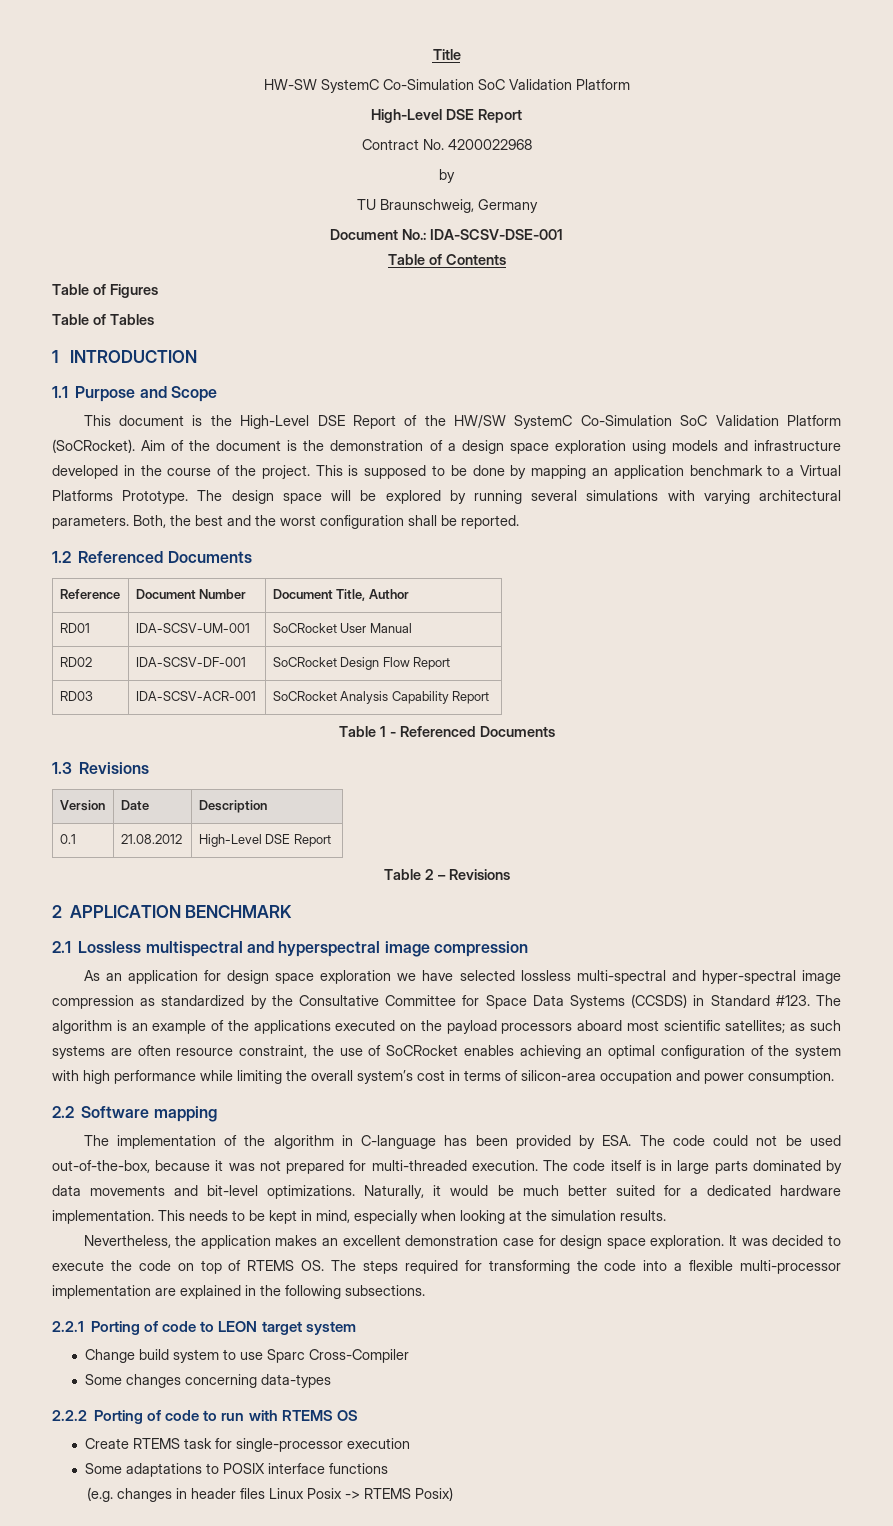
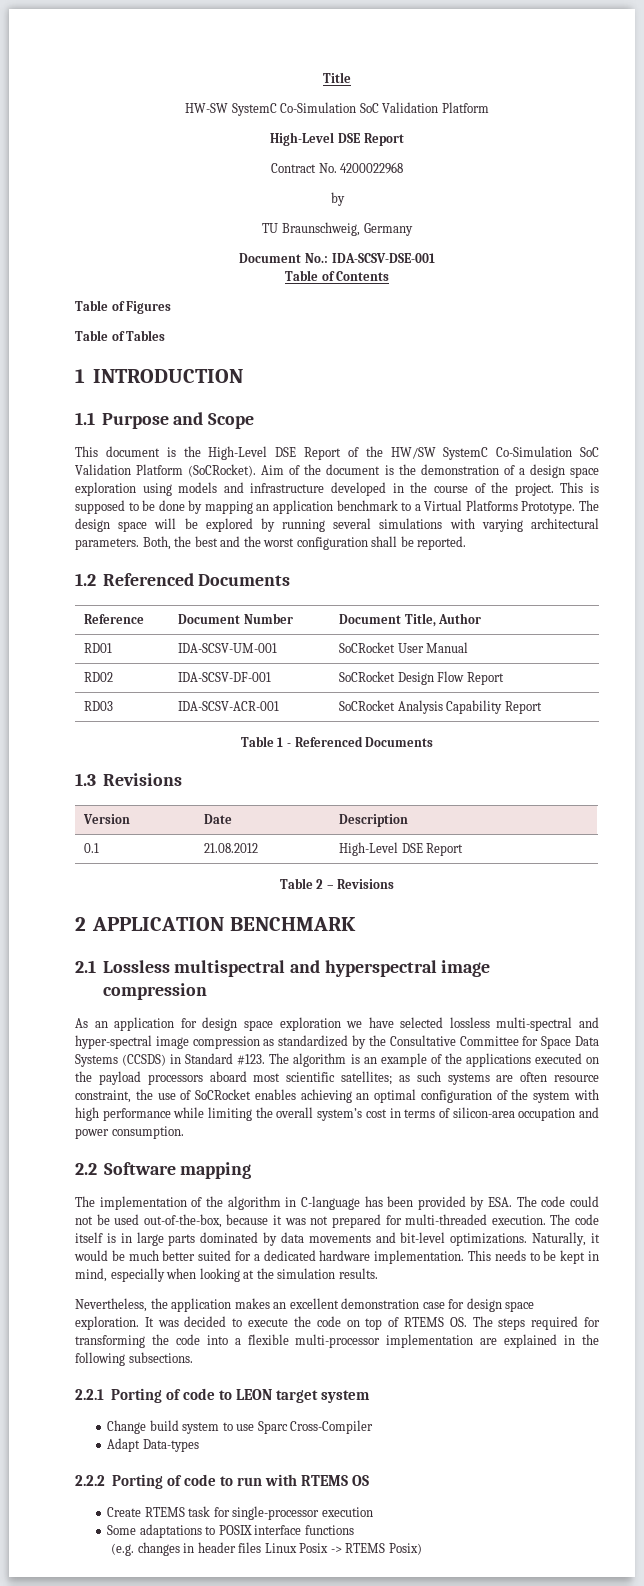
- Some changes concerning data-types
+ Adapt Data-types

